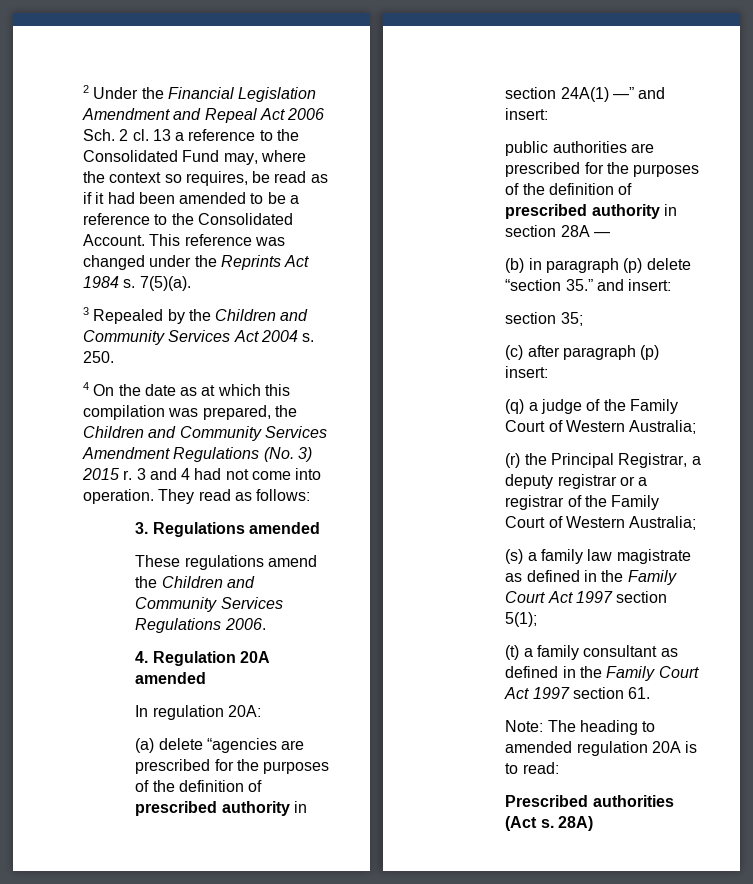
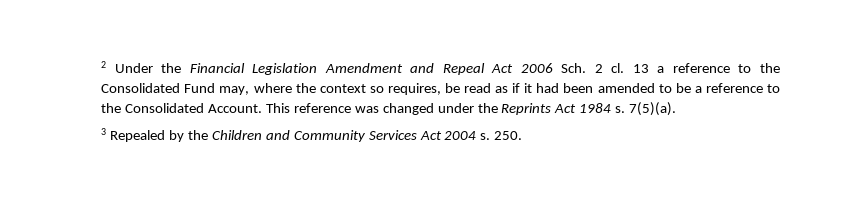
- 4 On the date as at which this compilation was prepared, the Children and Community Services Amendment Regulations (No. 3) 2015 r. 3 and 4 had not come into operation. They read as follows:
- 3. Regulations amended
- These regulations amend the Children and Community Services Regulations 2006.
- 4. Regulation 20A amended
- In regulation 20A:
- (a) delete “agencies are prescribed for the purposes of the definition of prescribed authority in section 24A(1) —” and insert:
- public authorities are prescribed for the purposes of the definition of prescribed authority in section 28A —
- (b) in paragraph (p) delete “section 35.” and insert:
- section 35;
- (c) after paragraph (p) insert:
- (q) a judge of the Family Court of Western Australia;
- (r) the Principal Registrar, a deputy registrar or a registrar of the Family Court of Western Australia;
- (s) a family law magistrate as defined in the Family Court Act 1997 section 5(1);
- (t) a family consultant as defined in the Family Court Act 1997 section 61.
- Note: The heading to amended regulation 20A is to read:
- Prescribed authorities (Act s. 28A)

